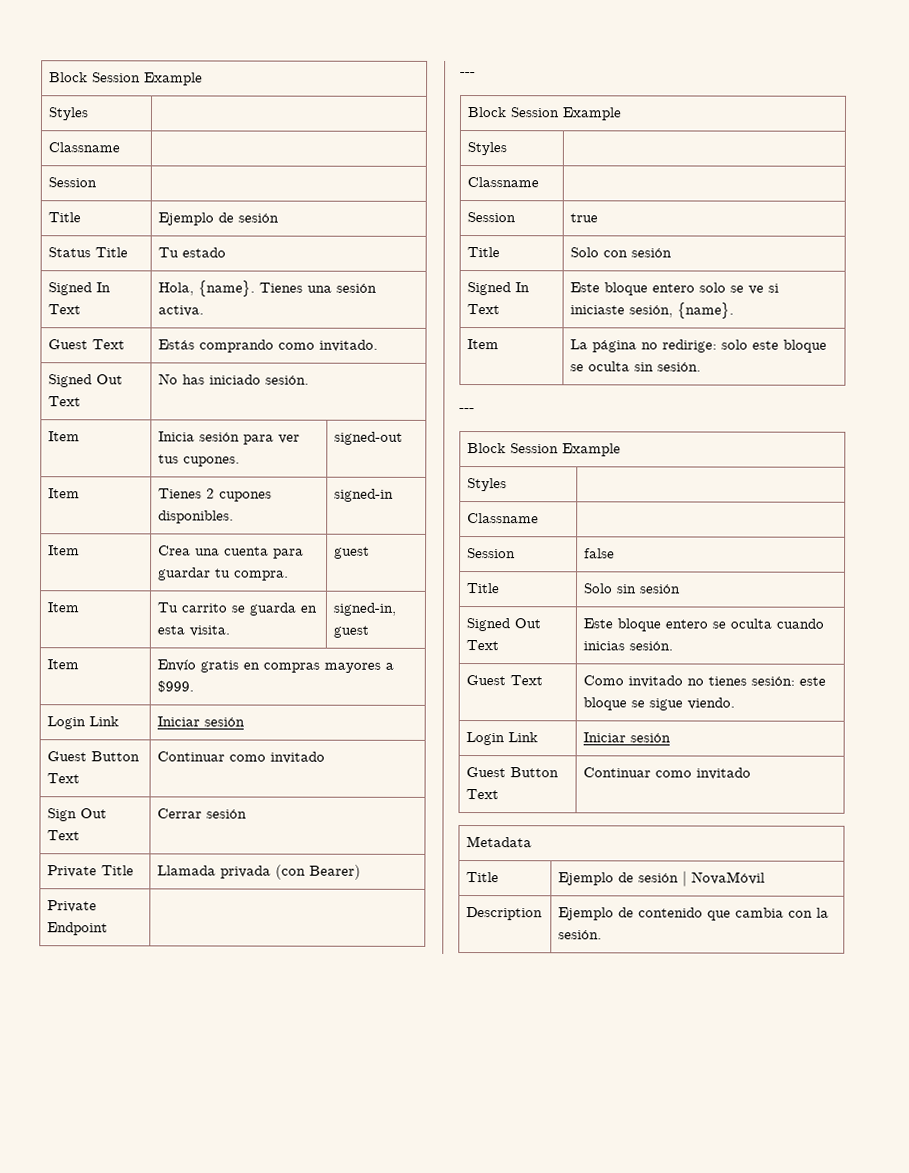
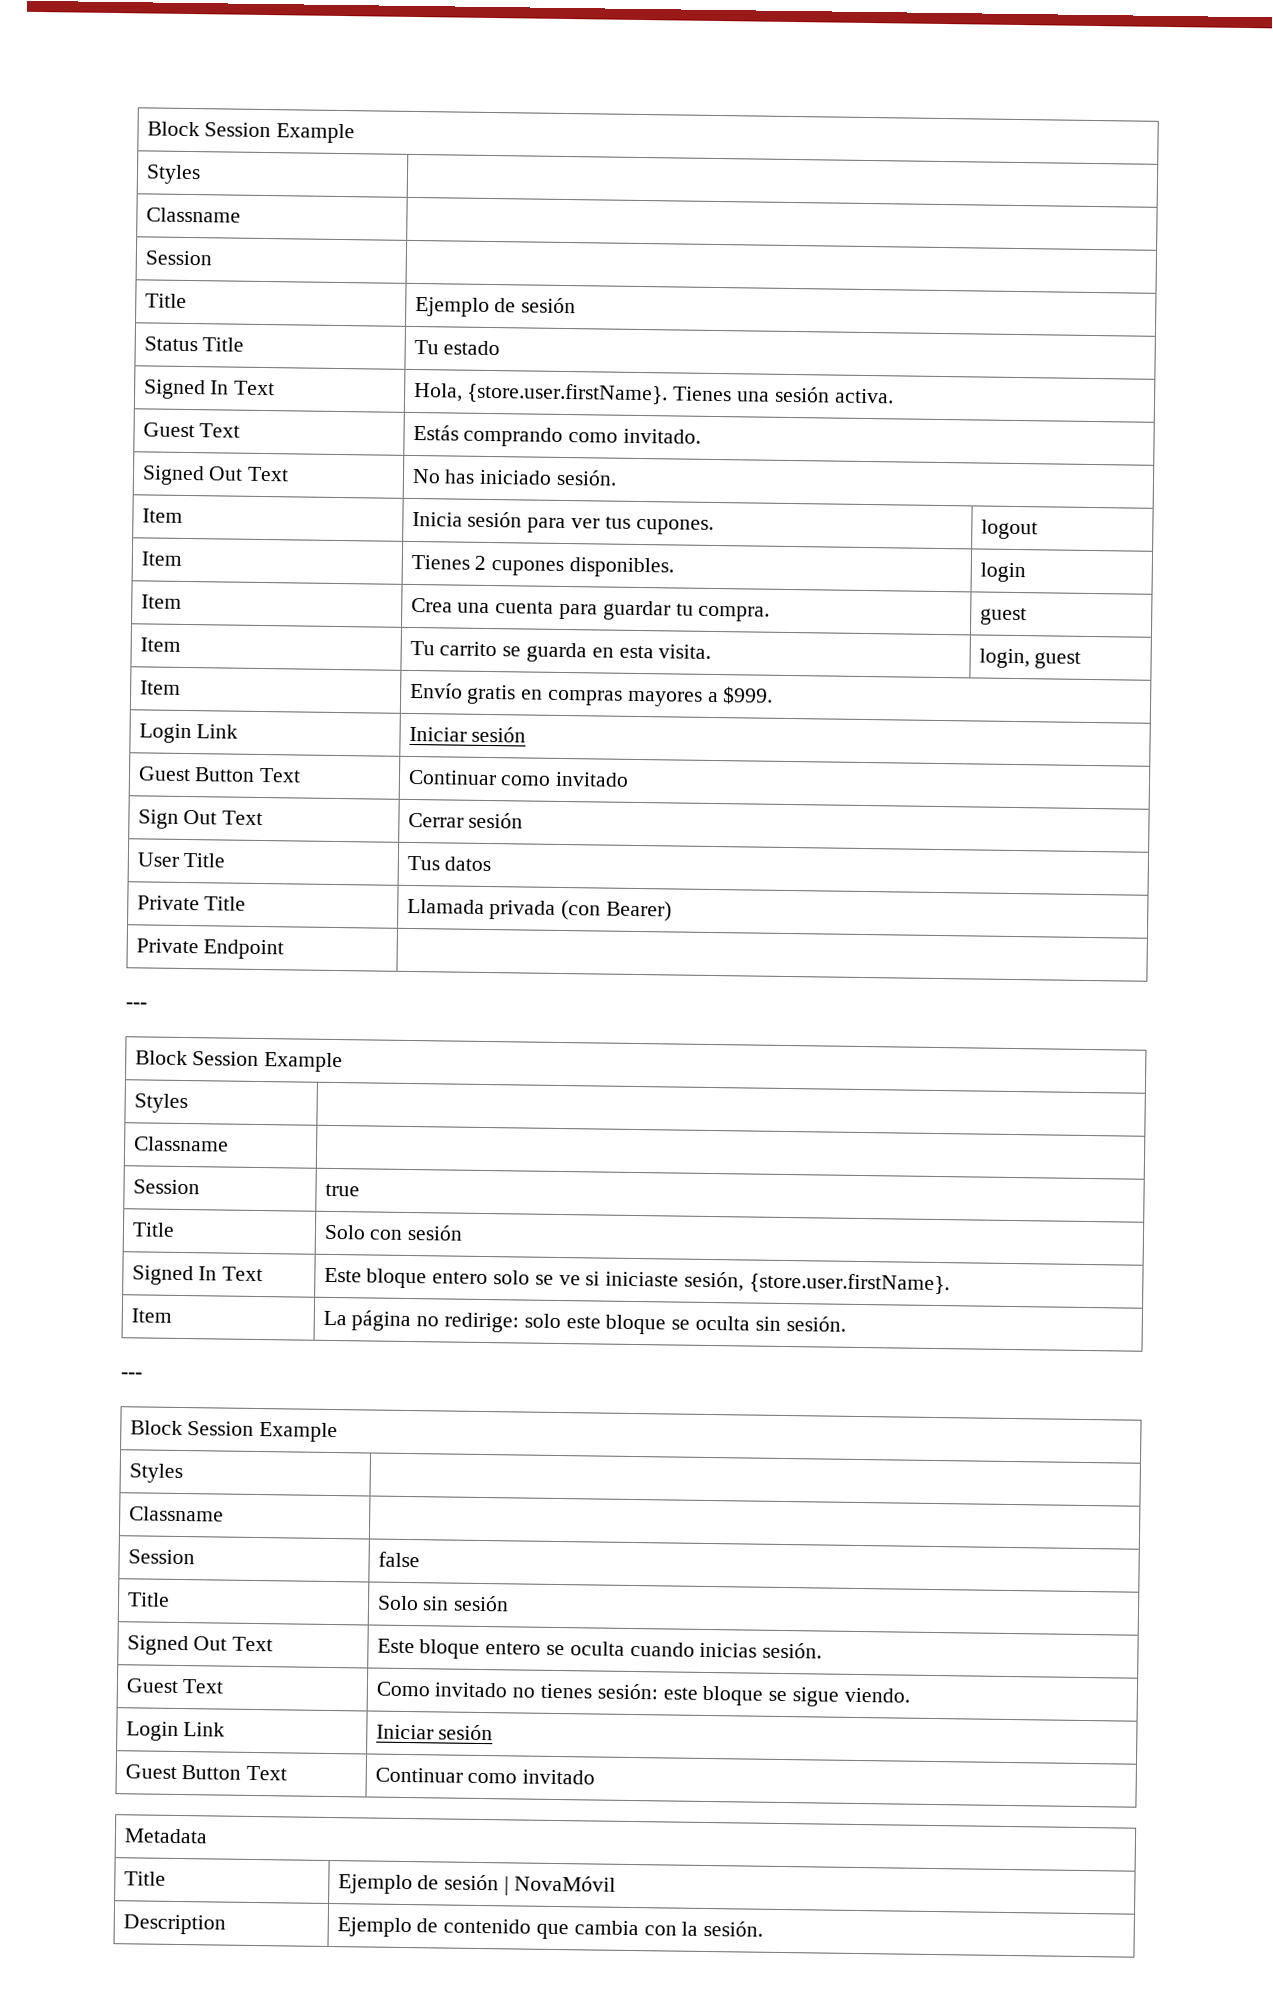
- Signed In Text | Hola, {name}. Tienes una sesión activa.
+ Signed In Text | Hola, {store.user.firstName}. Tienes una sesión activa.
- Item | Inicia sesión para ver tus cupones. | signed-out
+ Item | Inicia sesión para ver tus cupones. | logout
- Item | Tienes 2 cupones disponibles. | signed-in
+ Item | Tienes 2 cupones disponibles. | login
- Item | Tu carrito se guarda en esta visita. | signed-in, guest
+ Item | Tu carrito se guarda en esta visita. | login, guest
+ User Title | Tus datos
- Signed In Text | Este bloque entero solo se ve si iniciaste sesión, {name}.
+ Signed In Text | Este bloque entero solo se ve si iniciaste sesión, {store.user.firstName}.

